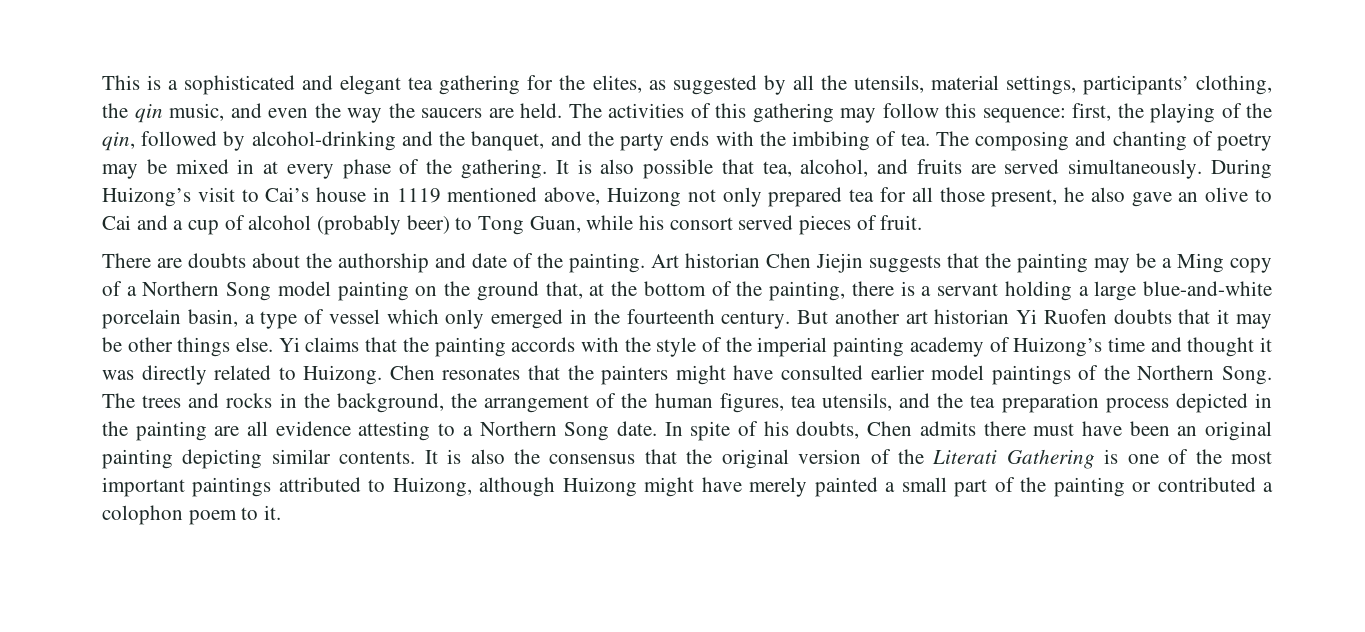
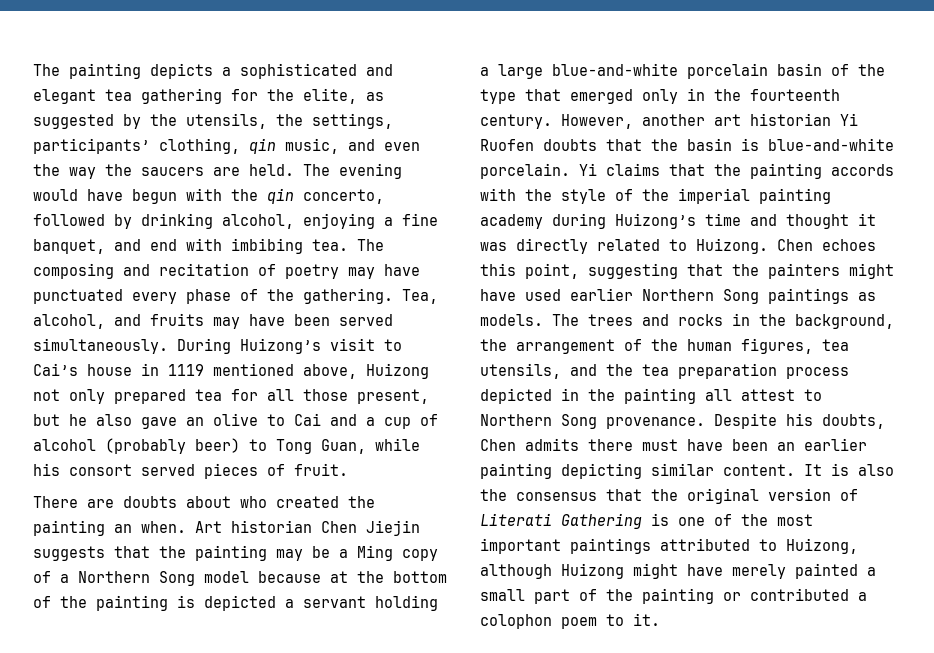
- This is a sophisticated and elegant tea gathering for the elites, as suggested by all the utensils, material settings, participants’ clothing, the qin music, and even the way the saucers are held.
+ The painting depicts a sophisticated and elegant tea gathering for the elite, as suggested by the utensils, the settings, participants’ clothing, qin music, and even the way the saucers are held.
- The activities of this gathering may follow this sequence: first, the playing of the qin, followed by alcohol-drinking and the banquet, and the party ends with the imbibing of tea.
+ The evening would have begun with the qin concerto, followed by drinking alcohol, enjoying a fine banquet, and end with imbibing tea.
- The composing and chanting of poetry may be mixed in at every phase of the gathering.
+ The composing and recitation of poetry may have punctuated every phase of the gathering.
- It is also possible that tea, alcohol, and fruits are served simultaneously.
+ Tea, alcohol, and fruits may have been served simultaneously.
- During Huizong’s visit to Cai’s house in 1119 mentioned above, Huizong not only prepared tea for all those present, he also gave an olive to Cai and a cup of alcohol (probably beer) to Tong Guan, while his consort served pieces of fruit.
+ During Huizong’s visit to Cai’s house in 1119 mentioned above, Huizong not only prepared tea for all those present, but he also gave an olive to Cai and a cup of alcohol (probably beer) to Tong Guan, while his consort served pieces of fruit.
- There are doubts about the authorship and date of the painting.
+ There are doubts about who created the painting an when.
- Art historian Chen Jiejin suggests that the painting may be a Ming copy of a Northern Song model painting on the ground that, at the bottom of the painting, there is a servant holding a large blue-and-white porcelain basin, a type of vessel which only emerged in the fourteenth century.
+ Art historian Chen Jiejin suggests that the painting may be a Ming copy of a Northern Song model because at the bottom of the painting is depicted a servant holding a large blue-and-white porcelain basin of the type that emerged only in the fourteenth century.
- But another art historian Yi Ruofen doubts that it may be other things else.
+ However, another art historian Yi Ruofen doubts that the basin is blue-and-white porcelain.
- Yi claims that the painting accords with the style of the imperial painting academy of Huizong’s time and thought it was directly related to Huizong.
+ Yi claims that the painting accords with the style of the imperial painting academy during Huizong’s time and thought it was directly related to Huizong.
- Chen resonates that the painters might have consulted earlier model paintings of the Northern Song.
+ Chen echoes this point, suggesting that the painters might have used earlier Northern Song paintings as models.
- The trees and rocks in the background, the arrangement of the human figures, tea utensils, and the tea preparation process depicted in the painting are all evidence attesting to a Northern Song date. In spite of his doubts, Chen admits there must have been an original painting depicting similar contents.
+ The trees and rocks in the background, the arrangement of the human figures, tea utensils, and the tea preparation process depicted in the painting all attest to Northern Song provenance. Despite his doubts, Chen admits there must have been an earlier painting depicting similar content.
- It is also the consensus that the original version of the Literati Gathering is one of the most important paintings attributed to Huizong, although Huizong might have merely painted a small part of the painting or contributed a colophon poem to it.
+ It is also the consensus that the original version of Literati Gathering is one of the most important paintings attributed to Huizong, although Huizong might have merely painted a small part of the painting or contributed a colophon poem to it.

